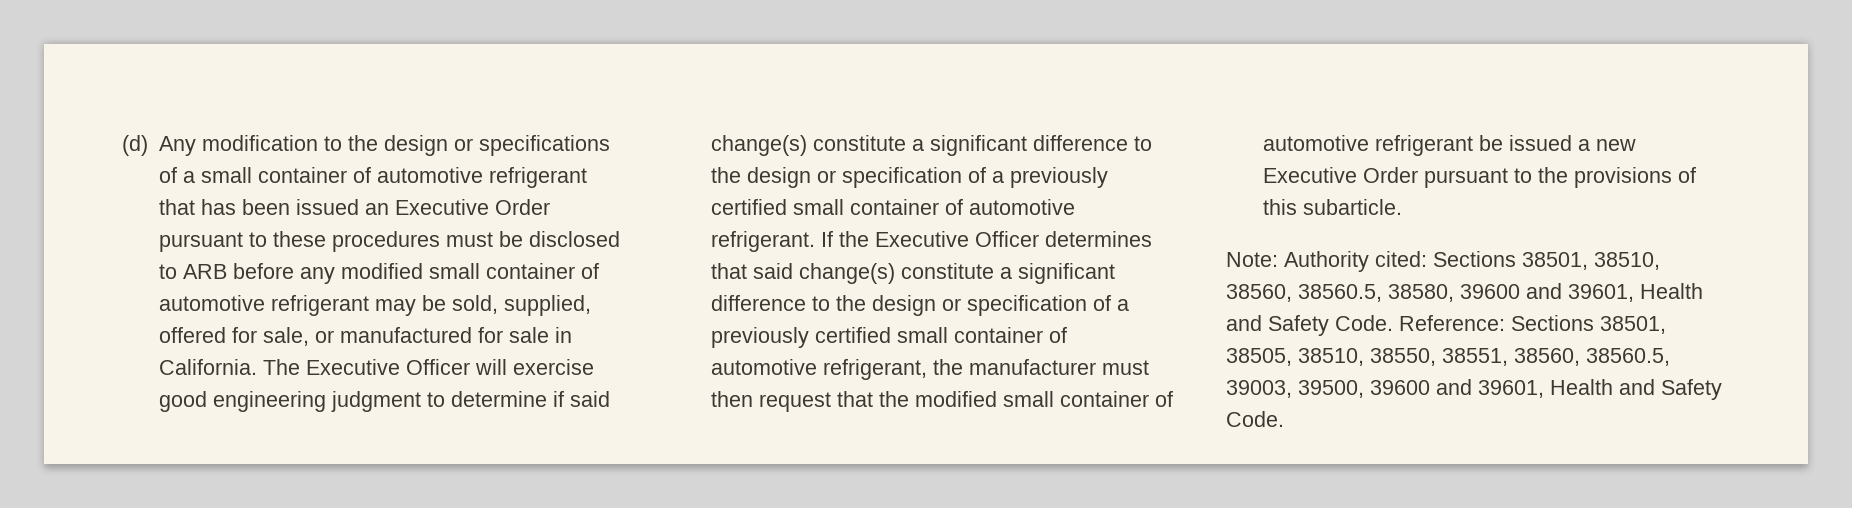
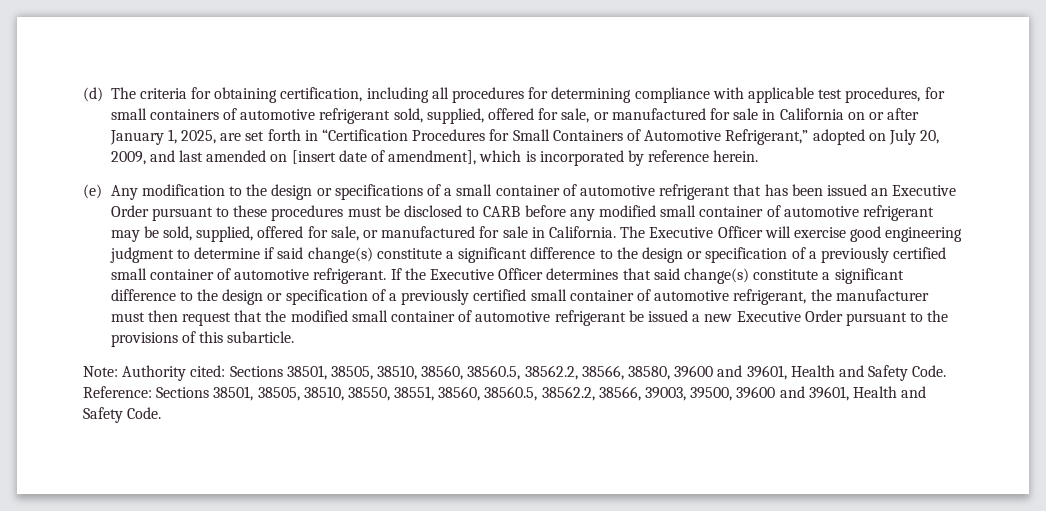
- (d) Any modification to the design or specifications of a small container of automotive refrigerant that has been issued an Executive Order pursuant to these procedures must be disclosed to ARB before any modified small container of automotive refrigerant may be sold, supplied, offered for sale, or manufactured for sale in California.
+ (d) The criteria for obtaining certification, including all procedures for determining compliance with applicable test procedures, for small containers of automotive refrigerant sold, supplied, offered for sale, or manufactured for sale in California on or after January 1, 2025, are set forth in “Certification Procedures for Small Containers of Automotive Refrigerant,” adopted on July 20, 2009, and last amended on [insert date of amendment], which is incorporated by reference herein.
+ (e) Any modification to the design or specifications of a small container of automotive refrigerant that has been issued an Executive Order pursuant to these procedures must be disclosed to CARB before any modified small container of automotive refrigerant may be sold, supplied, offered for sale, or manufactured for sale in California.
- Note: Authority cited: Sections 38501, 38510, 38560, 38560.5, 38580, 39600 and 39601, Health and Safety Code.
+ Note: Authority cited: Sections 38501, 38505, 38510, 38560, 38560.5, 38562.2, 38566, 38580, 39600 and 39601, Health and Safety Code.
- Reference: Sections 38501, 38505, 38510, 38550, 38551, 38560, 38560.5, 39003, 39500, 39600 and 39601, Health and Safety Code.
+ Reference: Sections 38501, 38505, 38510, 38550, 38551, 38560, 38560.5, 38562.2, 38566, 39003, 39500, 39600 and 39601, Health and Safety Code.

